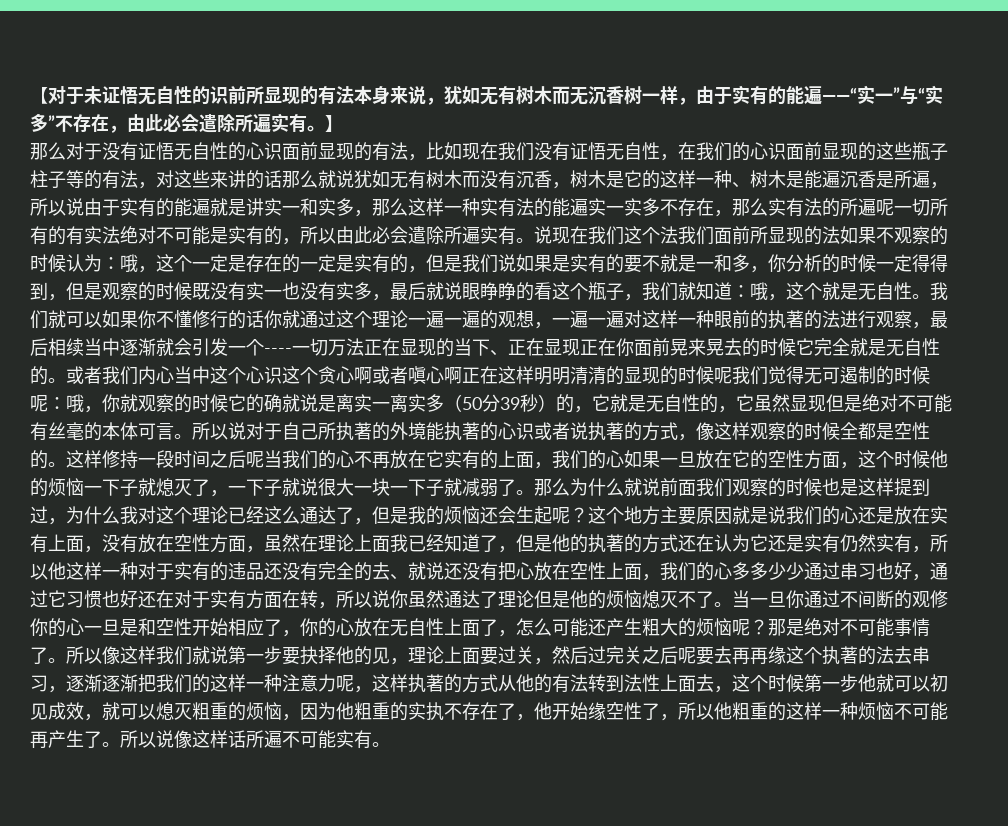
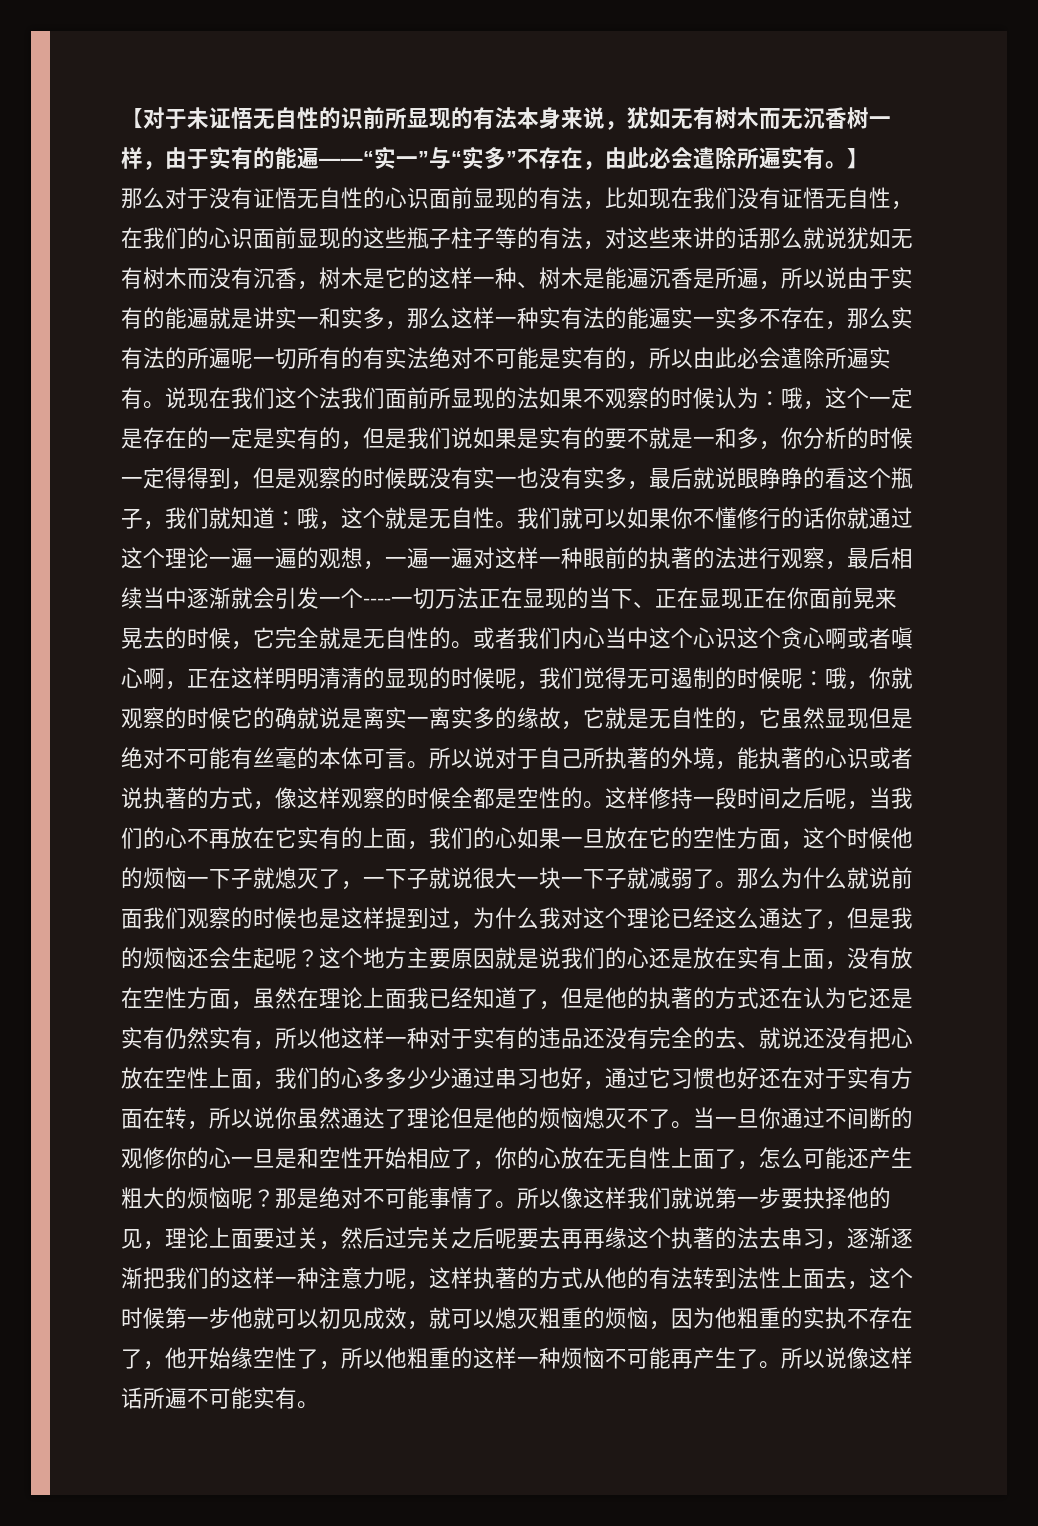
- 我们就可以如果你不懂修行的话你就通过这个理论一遍一遍的观想，一遍一遍对这样一种眼前的执著的法进行观察，最后相续当中逐渐就会引发一个----一切万法正在显现的当下、正在显现正在你面前晃来晃去的时候它完全就是无自性的。
+ 我们就可以如果你不懂修行的话你就通过这个理论一遍一遍的观想，一遍一遍对这样一种眼前的执著的法进行观察，最后相续当中逐渐就会引发一个----一切万法正在显现的当下、正在显现正在你面前晃来晃去的时候，它完全就是无自性的。
- 或者我们内心当中这个心识这个贪心啊或者嗔心啊正在这样明明清清的显现的时候呢我们觉得无可遏制的时候呢：哦，你就观察的时候它的确就说是离实一离实多（50分39秒）的，它就是无自性的，它虽然显现但是绝对不可能有丝毫的本体可言。
+ 或者我们内心当中这个心识这个贪心啊或者嗔心啊，正在这样明明清清的显现的时候呢，我们觉得无可遏制的时候呢：哦，你就观察的时候它的确就说是离实一离实多的缘故，它就是无自性的，它虽然显现但是绝对不可能有丝毫的本体可言。
- 所以说对于自己所执著的外境能执著的心识或者说执著的方式，像这样观察的时候全都是空性的。
+ 所以说对于自己所执著的外境，能执著的心识或者说执著的方式，像这样观察的时候全都是空性的。
- 这样修持一段时间之后呢当我们的心不再放在它实有的上面，我们的心如果一旦放在它的空性方面，这个时候他的烦恼一下子就熄灭了，一下子就说很大一块一下子就减弱了。
+ 这样修持一段时间之后呢，当我们的心不再放在它实有的上面，我们的心如果一旦放在它的空性方面，这个时候他的烦恼一下子就熄灭了，一下子就说很大一块一下子就减弱了。

